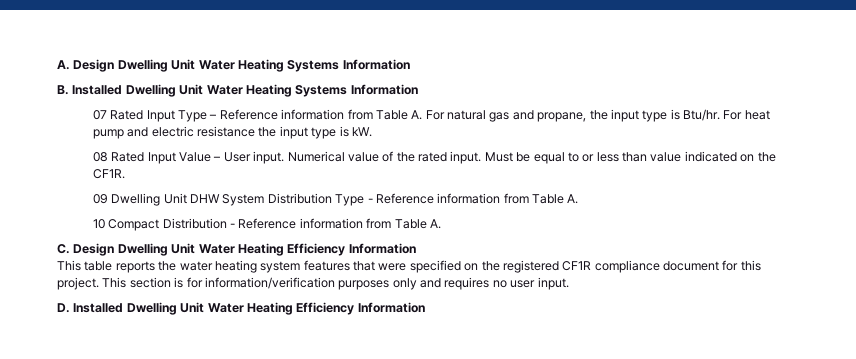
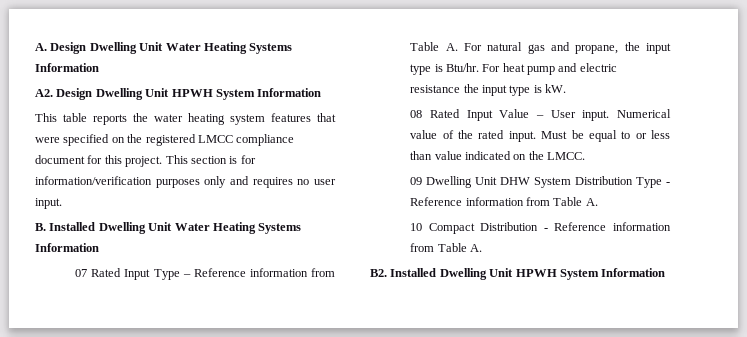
+ A2. Design Dwelling Unit HPWH System Information
+ This table reports the water heating system features that were specified on the registered LMCC compliance document for this project. This section is for information/verification purposes only and requires no user input.
- Must be equal to or less than value indicated on the CF1R.
+ Must be equal to or less than value indicated on the LMCC.
- C. Design Dwelling Unit Water Heating Efficiency Information
- This table reports the water heating system features that were specified on the registered CF1R compliance document for this project. This section is for information/verification purposes only and requires no user input.
- D. Installed Dwelling Unit Water Heating Efficiency Information
+ B2. Installed Dwelling Unit HPWH System Information

